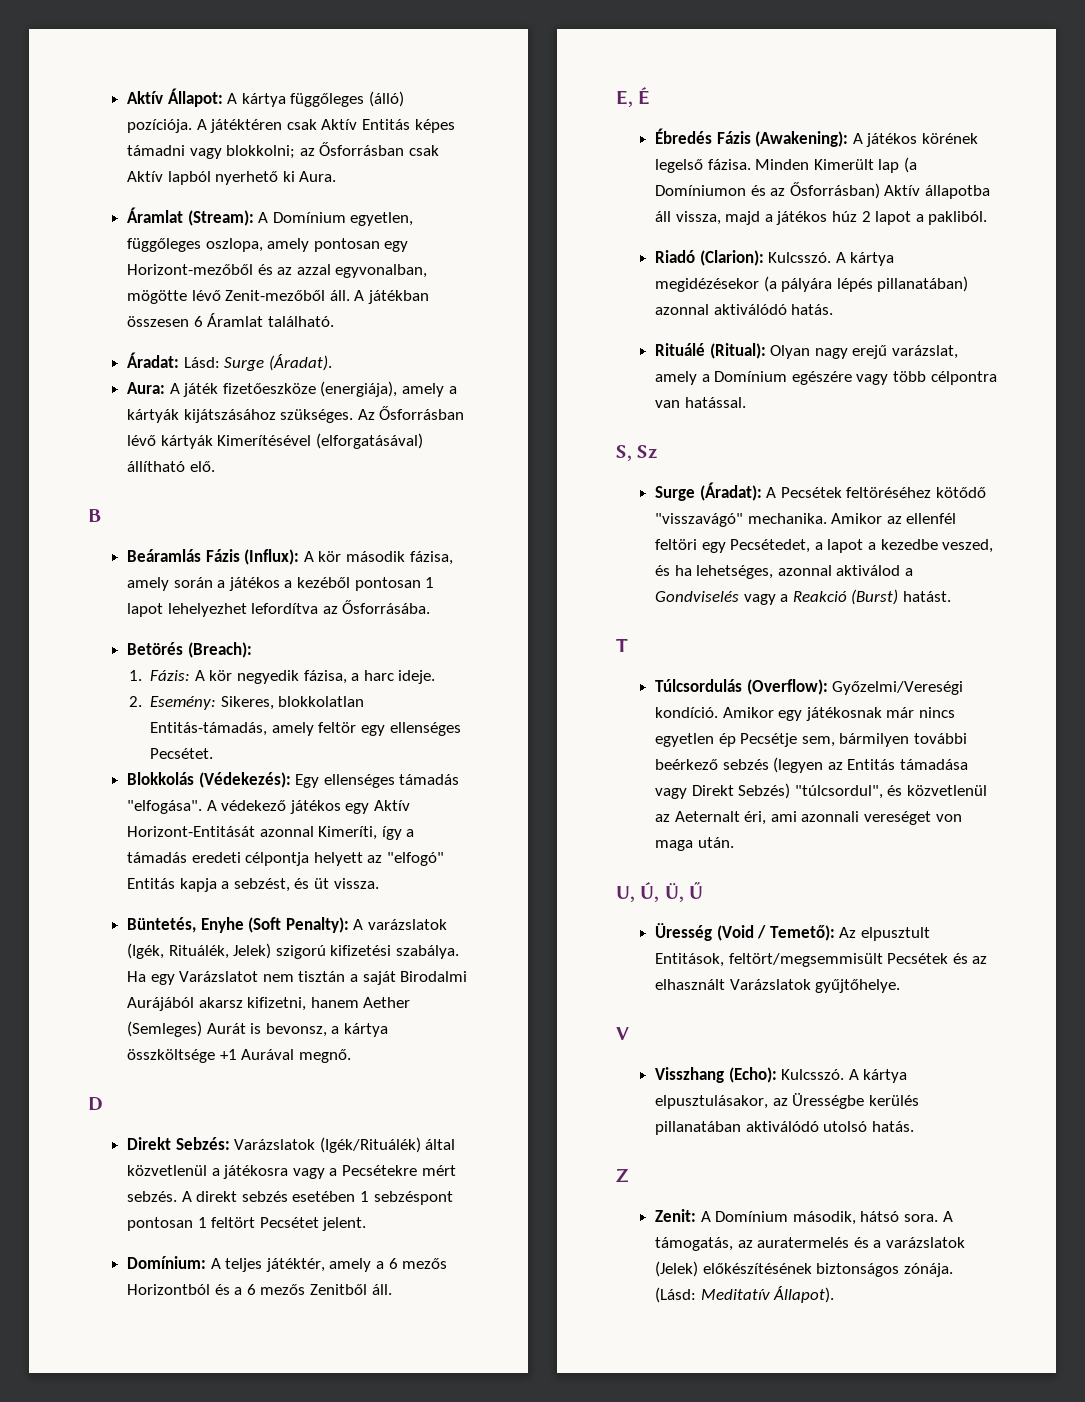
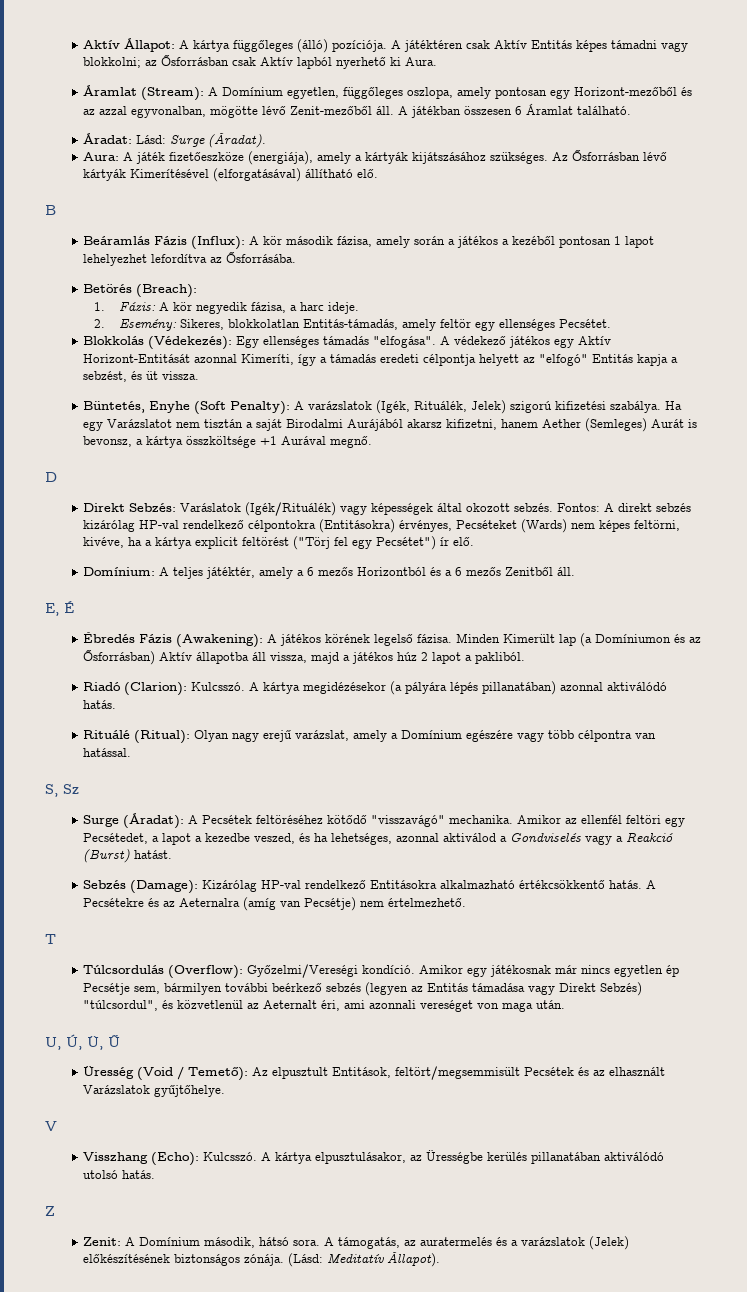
- Direkt Sebzés: Varázslatok (Igék/Rituálék) által közvetlenül a játékosra vagy a Pecsétekre mért sebzés. A direkt sebzés esetében 1 sebzéspont pontosan 1 feltört Pecsétet jelent.
+ Direkt Sebzés: Varáslatok (Igék/Rituálék) vagy képességek által okozott sebzés. Fontos: A direkt sebzés kizárólag HP-val rendelkező célpontokra (Entitásokra) érvényes, Pecséteket (Wards) nem képes feltörni, kivéve, ha a kártya explicit feltörést ("Törj fel egy Pecsétet") ír elő.
+ Sebzés (Damage): Kizárólag HP-val rendelkező Entitásokra alkalmazható értékcsökkentő hatás. A Pecsétekre és az Aeternalra (amíg van Pecsétje) nem értelmezhető.

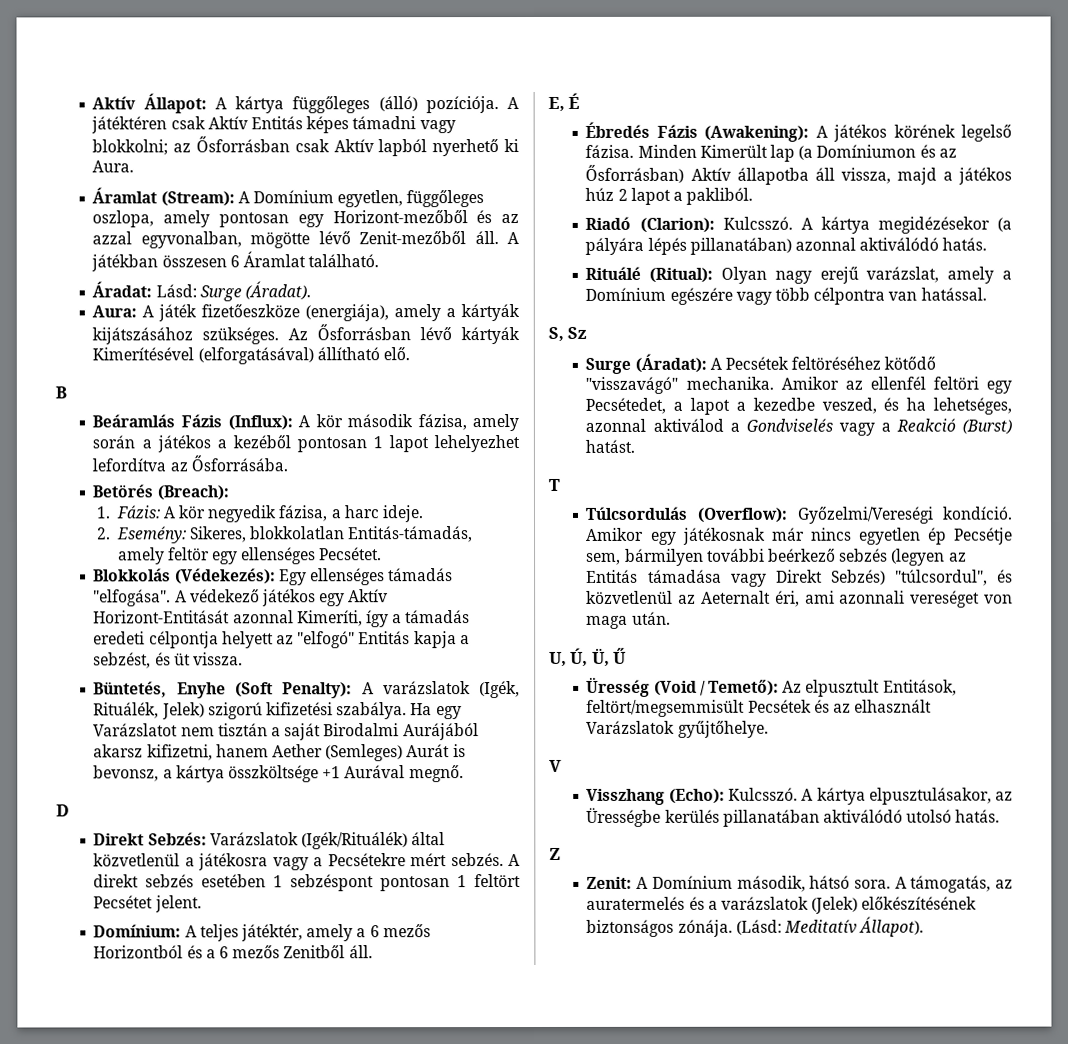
- Direkt Sebzés: Varáslatok (Igék/Rituálék) vagy képességek által okozott sebzés. Fontos: A direkt sebzés kizárólag HP-val rendelkező célpontokra (Entitásokra) érvényes, Pecséteket (Wards) nem képes feltörni, kivéve, ha a kártya explicit feltörést ("Törj fel egy Pecsétet") ír elő.
+ Direkt Sebzés: Varázslatok (Igék/Rituálék) által közvetlenül a játékosra vagy a Pecsétekre mért sebzés. A direkt sebzés esetében 1 sebzéspont pontosan 1 feltört Pecsétet jelent.
- Sebzés (Damage): Kizárólag HP-val rendelkező Entitásokra alkalmazható értékcsökkentő hatás. A Pecsétekre és az Aeternalra (amíg van Pecsétje) nem értelmezhető.

